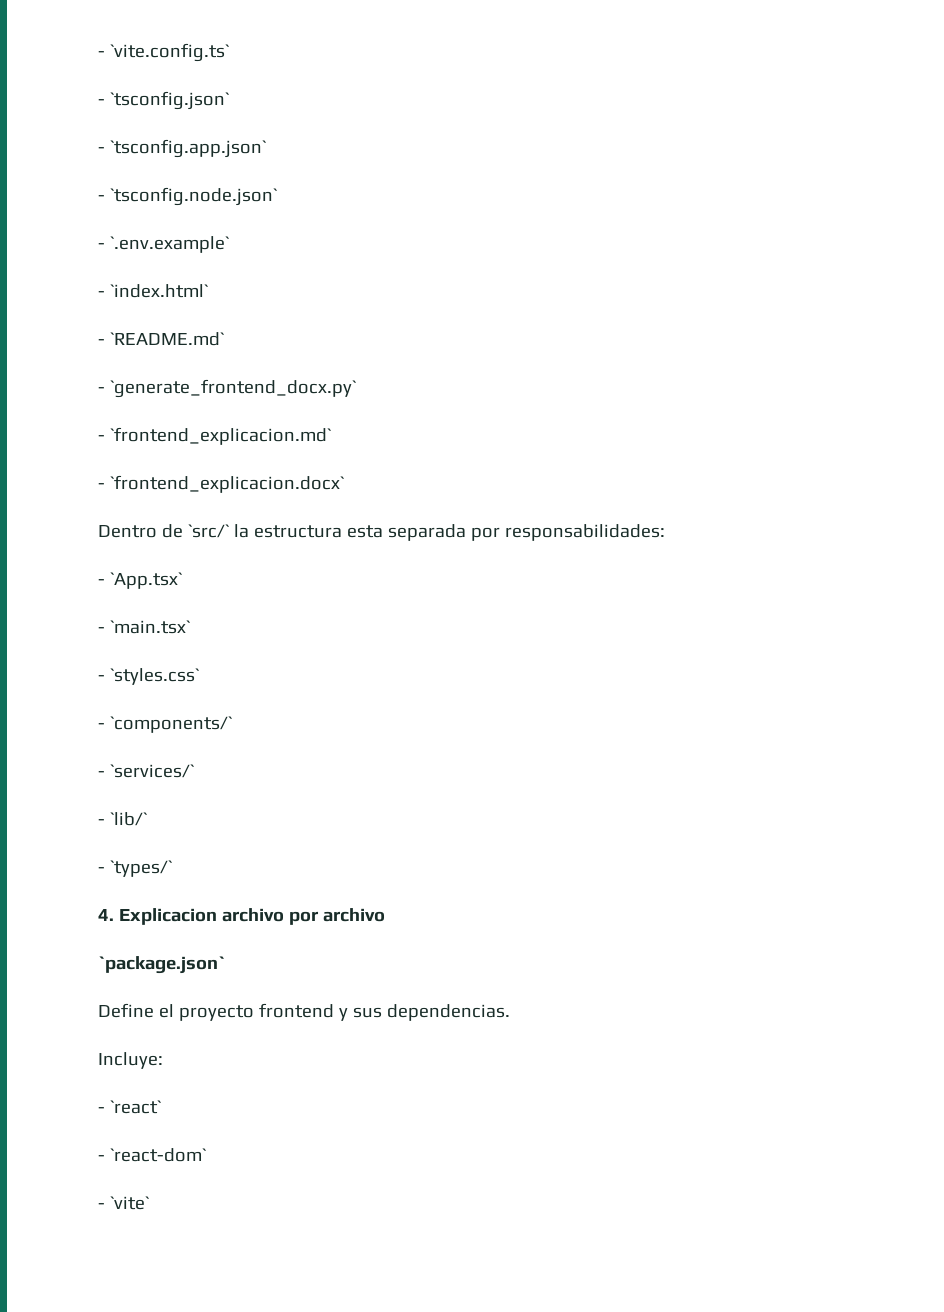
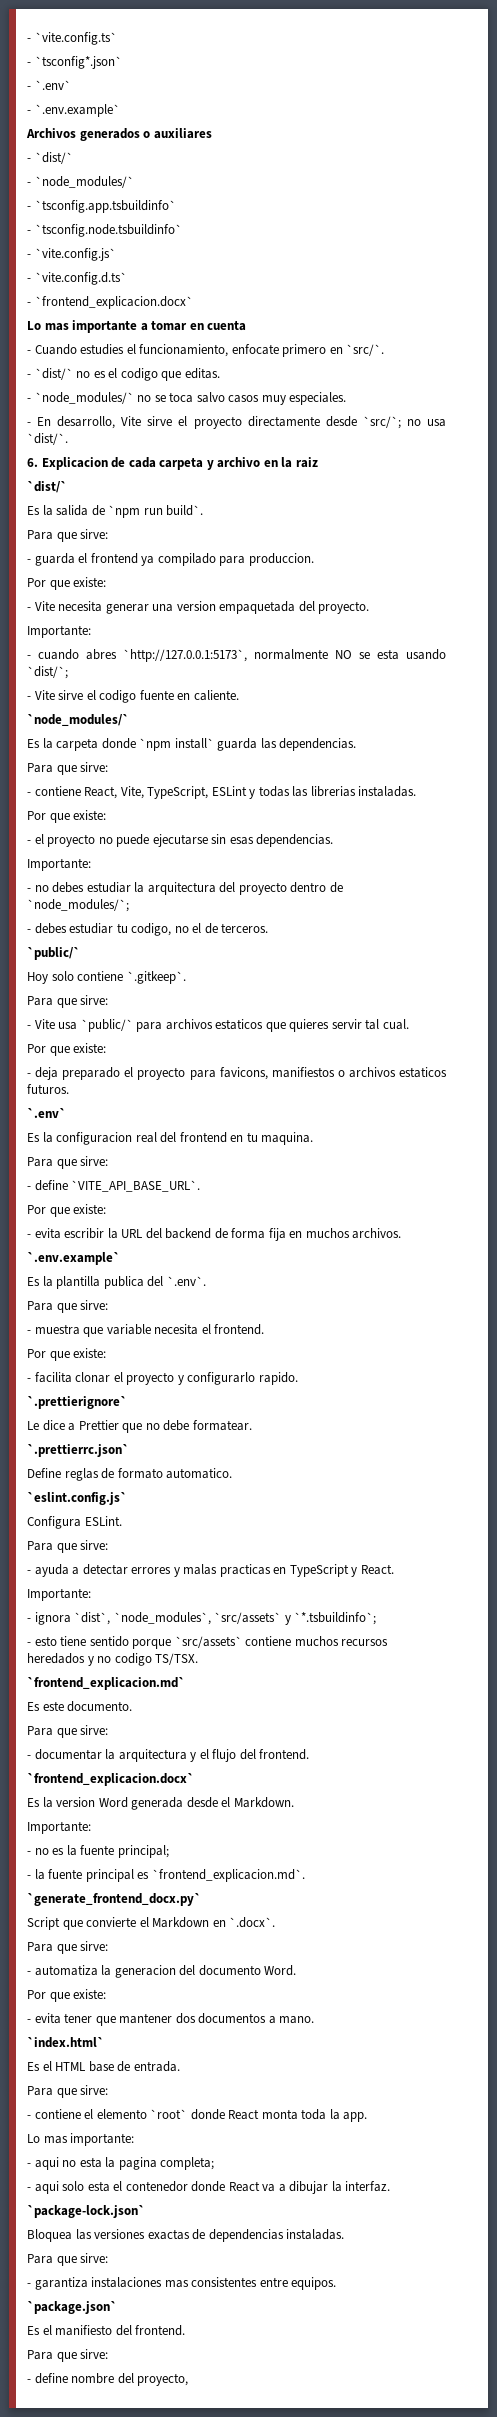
- - `tsconfig.json`
- - `tsconfig.app.json`
- - `tsconfig.node.json`
+ - `tsconfig*.json`
+ - `.env`
- - `index.html`
- - `README.md`
- - `generate_frontend_docx.py`
- - `frontend_explicacion.md`
+ Archivos generados o auxiliares
+ - `dist/`
+ - `node_modules/`
+ - `tsconfig.app.tsbuildinfo`
+ - `tsconfig.node.tsbuildinfo`
+ - `vite.config.js`
+ - `vite.config.d.ts`
  - `frontend_explicacion.docx`
- Dentro de `src/` la estructura esta separada por responsabilidades:
- - `App.tsx`
- - `main.tsx`
- - `styles.css`
- - `components/`
- - `services/`
- - `lib/`
- - `types/`
- 4. Explicacion archivo por archivo
+ Lo mas importante a tomar en cuenta
+ - Cuando estudies el funcionamiento, enfocate primero en `src/`.
+ - `dist/` no es el codigo que editas.
+ - `node_modules/` no se toca salvo casos muy especiales.
+ - En desarrollo, Vite sirve el proyecto directamente desde `src/`; no usa `dist/`.
+ 6. Explicacion de cada carpeta y archivo en la raiz
+ `dist/`
+ Es la salida de `npm run build`.
+ Para que sirve:
+ - guarda el frontend ya compilado para produccion.
+ Por que existe:
+ - Vite necesita generar una version empaquetada del proyecto.
+ Importante:
+ - cuando abres `http://127.0.0.1:5173`, normalmente NO se esta usando `dist/`;
+ - Vite sirve el codigo fuente en caliente.
+ `node_modules/`
+ Es la carpeta donde `npm install` guarda las dependencias.
+ Para que sirve:
+ - contiene React, Vite, TypeScript, ESLint y todas las librerias instaladas.
+ Por que existe:
+ - el proyecto no puede ejecutarse sin esas dependencias.
+ Importante:
+ - no debes estudiar la arquitectura del proyecto dentro de `node_modules/`;
+ - debes estudiar tu codigo, no el de terceros.
+ `public/`
+ Hoy solo contiene `.gitkeep`.
+ Para que sirve:
+ - Vite usa `public/` para archivos estaticos que quieres servir tal cual.
+ Por que existe:
+ - deja preparado el proyecto para favicons, manifiestos o archivos estaticos futuros.
+ `.env`
+ Es la configuracion real del frontend en tu maquina.
+ Para que sirve:
+ - define `VITE_API_BASE_URL`.
+ Por que existe:
+ - evita escribir la URL del backend de forma fija en muchos archivos.
+ `.env.example`
+ Es la plantilla publica del `.env`.
+ Para que sirve:
+ - muestra que variable necesita el frontend.
+ Por que existe:
+ - facilita clonar el proyecto y configurarlo rapido.
+ `.prettierignore`
+ Le dice a Prettier que no debe formatear.
+ `.prettierrc.json`
+ Define reglas de formato automatico.
+ `eslint.config.js`
+ Configura ESLint.
+ Para que sirve:
+ - ayuda a detectar errores y malas practicas en TypeScript y React.
+ Importante:
+ - ignora `dist`, `node_modules`, `src/assets` y `*.tsbuildinfo`;
+ - esto tiene sentido porque `src/assets` contiene muchos recursos heredados y no codigo TS/TSX.
+ `frontend_explicacion.md`
+ Es este documento.
+ Para que sirve:
+ - documentar la arquitectura y el flujo del frontend.
+ `frontend_explicacion.docx`
+ Es la version Word generada desde el Markdown.
+ Importante:
+ - no es la fuente principal;
+ - la fuente principal es `frontend_explicacion.md`.
+ `generate_frontend_docx.py`
+ Script que convierte el Markdown en `.docx`.
+ Para que sirve:
+ - automatiza la generacion del documento Word.
+ Por que existe:
+ - evita tener que mantener dos documentos a mano.
+ `index.html`
+ Es el HTML base de entrada.
+ Para que sirve:
+ - contiene el elemento `root` donde React monta toda la app.
+ Lo mas importante:
+ - aqui no esta la pagina completa;
+ - aqui solo esta el contenedor donde React va a dibujar la interfaz.
+ `package-lock.json`
+ Bloquea las versiones exactas de dependencias instaladas.
+ Para que sirve:
+ - garantiza instalaciones mas consistentes entre equipos.
  `package.json`
- Define el proyecto frontend y sus dependencias.
- Incluye:
- - `react`
- - `react-dom`
- - `vite`
+ Es el manifiesto del frontend.
+ Para que sirve:
+ - define nombre del proyecto,

